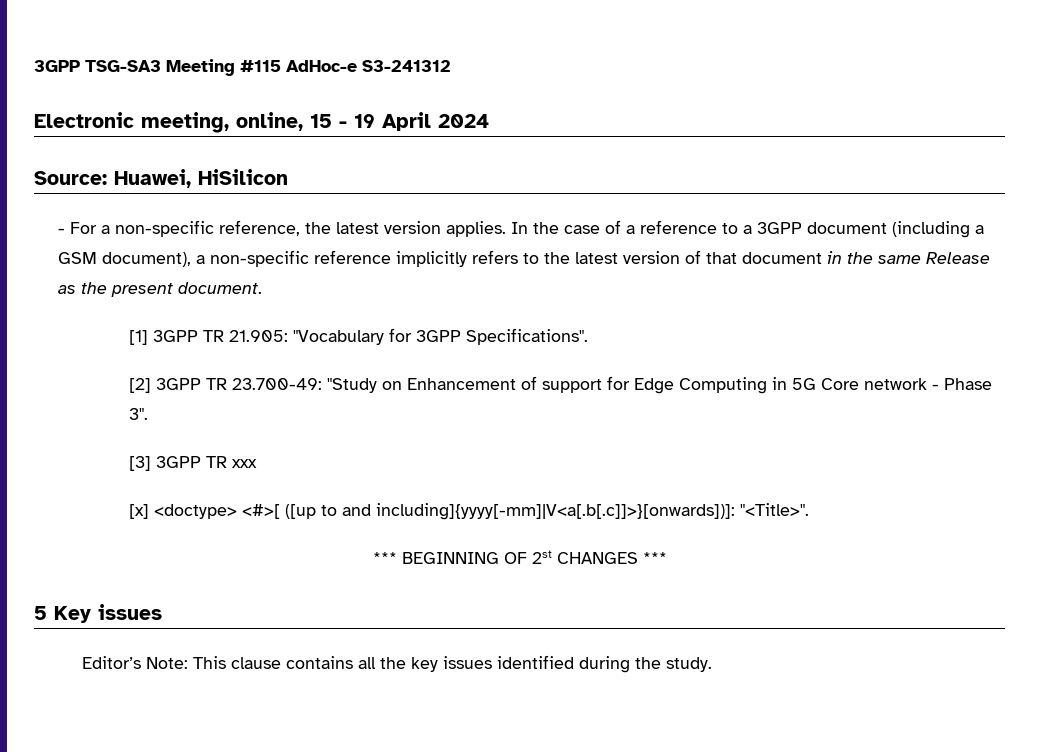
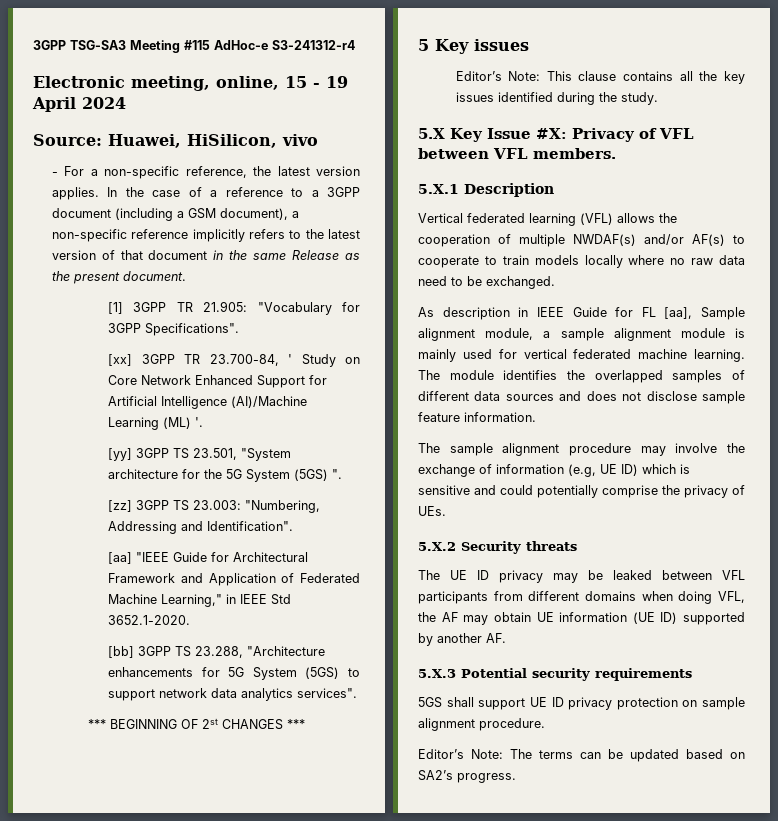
- 3GPP TSG-SA3 Meeting #115 AdHoc-e S3-241312
+ 3GPP TSG-SA3 Meeting #115 AdHoc-e S3-241312-r4
- Source: Huawei, HiSilicon
+ Source: Huawei, HiSilicon, vivo
- [2] 3GPP TR 23.700-49: "Study on Enhancement of support for Edge Computing in 5G Core network - Phase 3".
- [3] 3GPP TR xxx
- [x] <doctype> <#>[ ([up to and including]{yyyy[-mm]|V<a[.b[.c]]>}[onwards])]: "<Title>".
+ [xx] 3GPP TR 23.700-84, ' Study on Core Network Enhanced Support for Artificial Intelligence (AI)/Machine Learning (ML) '.
+ [yy] 3GPP TS 23.501, "System architecture for the 5G System (5GS) ".
+ [zz] 3GPP TS 23.003: "Numbering, Addressing and Identification".
+ [aa] "IEEE Guide for Architectural Framework and Application of Federated Machine Learning," in IEEE Std 3652.1-2020.
+ [bb] 3GPP TS 23.288, "Architecture enhancements for 5G System (5GS) to support network data analytics services".
+ 5.X Key Issue #X: Privacy of VFL between VFL members.
+ 5.X.1 Description
+ Vertical federated learning (VFL) allows the cooperation of multiple NWDAF(s) and/or AF(s) to cooperate to train models locally where no raw data need to be exchanged.
+ As description in IEEE Guide for FL [aa], Sample alignment module, a sample alignment module is mainly used for vertical federated machine learning. The module identifies the overlapped samples of different data sources and does not disclose sample feature information.
+ The sample alignment procedure may involve the exchange of information (e.g, UE ID) which is sensitive and could potentially comprise the privacy of UEs.
+ 5.X.2 Security threats
+ The UE ID privacy may be leaked between VFL participants from different domains when doing VFL, the AF may obtain UE information (UE ID) supported by another AF.
+ 5.X.3 Potential security requirements
+ 5GS shall support UE ID privacy protection on sample alignment procedure.
+ Editor’s Note: The terms can be updated based on SA2’s progress.

